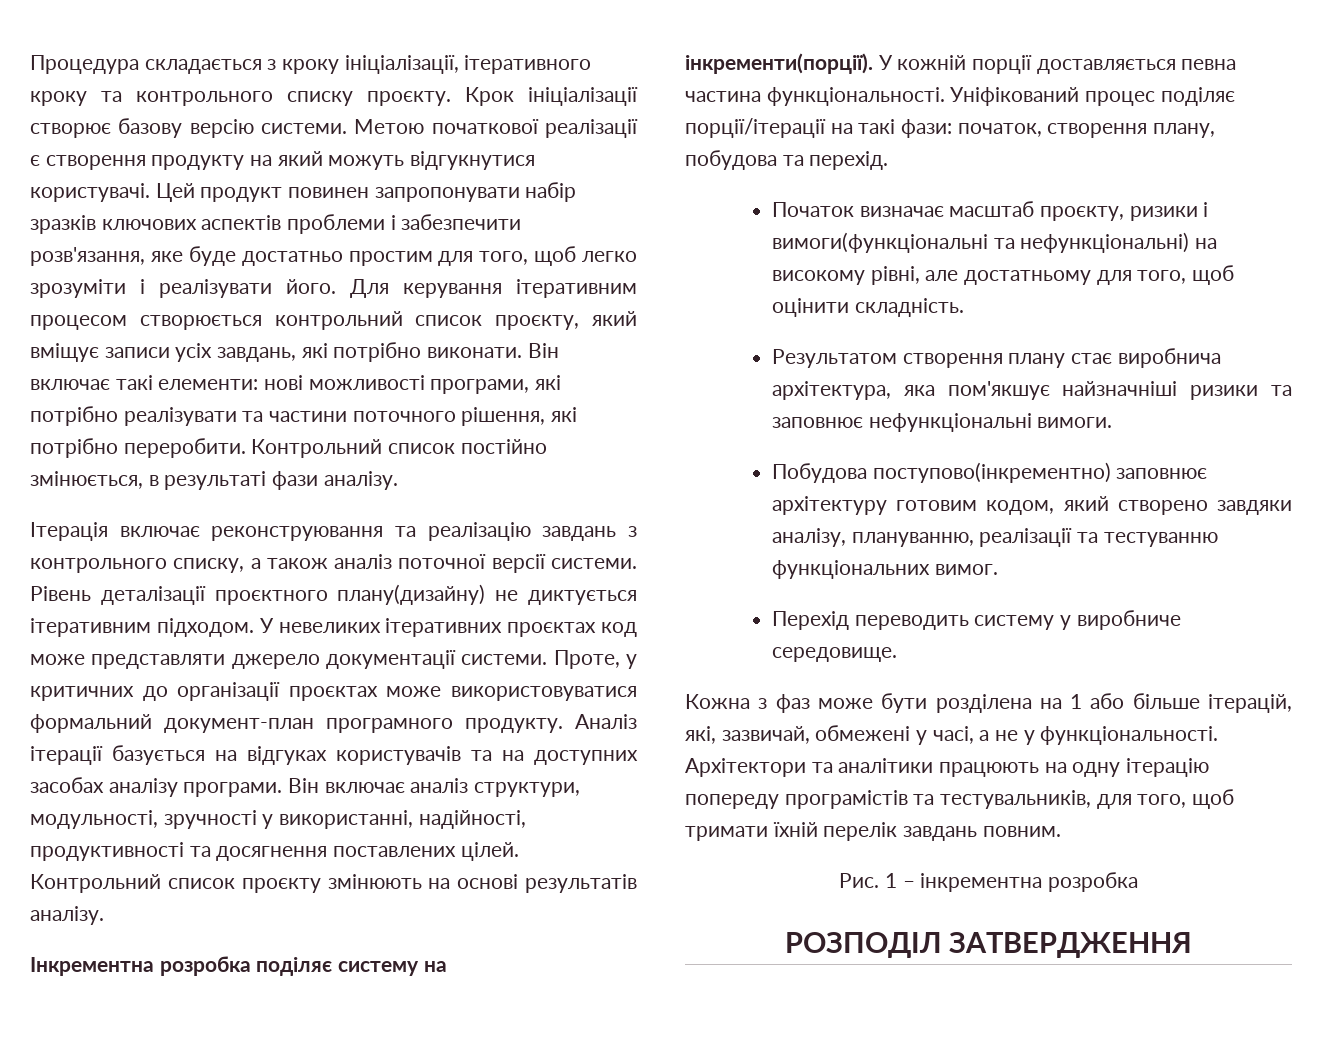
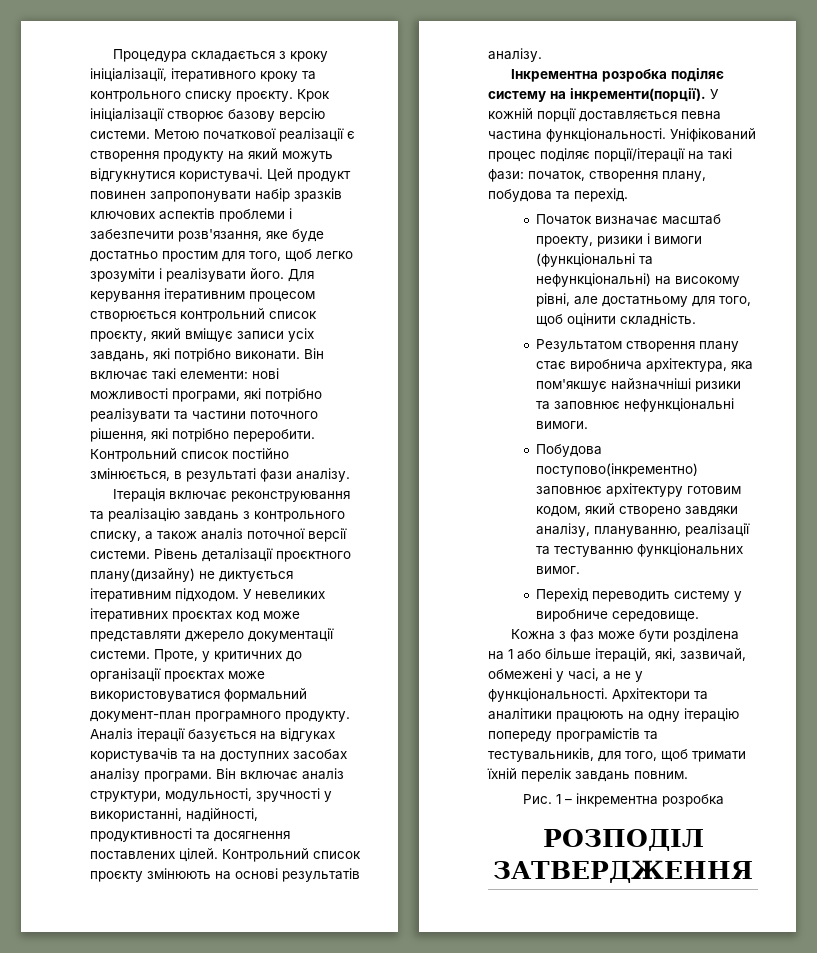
- Початок визначає масштаб проєкту, ризики і вимоги(функціональні та нефункціональні) на високому рівні, але достатньому для того, щоб оцінити складність.
+ Початок визначає масштаб проекту, ризики і вимоги (функціональні та нефункціональні) на високому рівні, але достатньому для того, щоб оцінити складність.

